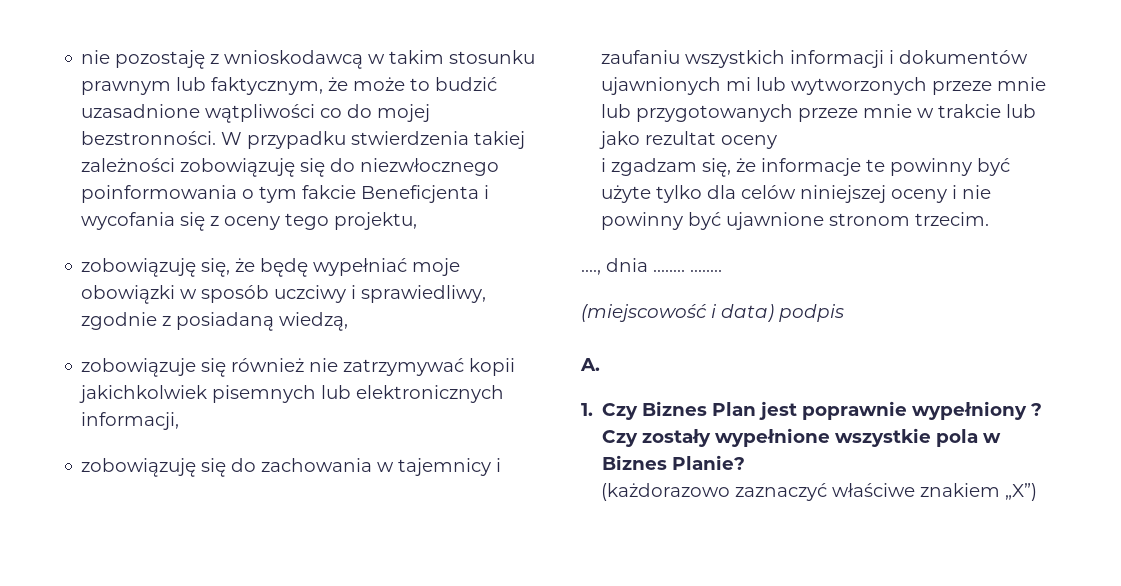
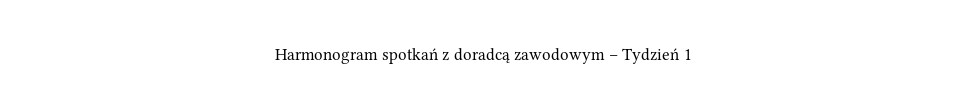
- nie pozostaję z wnioskodawcą w takim stosunku prawnym lub faktycznym, że może to budzić uzasadnione wątpliwości co do mojej bezstronności. W przypadku stwierdzenia takiej zależności zobowiązuję się do niezwłocznego poinformowania o tym fakcie Beneficjenta i wycofania się z oceny tego projektu,
- zobowiązuję się, że będę wypełniać moje obowiązki w sposób uczciwy i sprawiedliwy, zgodnie z posiadaną wiedzą,
- zobowiązuje się również nie zatrzymywać kopii jakichkolwiek pisemnych lub elektronicznych informacji,
- zobowiązuję się do zachowania w tajemnicy i zaufaniu wszystkich informacji i dokumentów ujawnionych mi lub wytworzonych przeze mnie lub przygotowanych przeze mnie w trakcie lub jako rezultat oceny
- i zgadzam się, że informacje te powinny być użyte tylko dla celów niniejszej oceny i nie powinny być ujawnione stronom trzecim.
- ...., dnia ..…… ..……
- (miejscowość i data) podpis
- A.
- 1. Czy Biznes Plan jest poprawnie wypełniony ? Czy zostały wypełnione wszystkie pola w Biznes Planie?
- (każdorazowo zaznaczyć właściwe znakiem „X”)
+ Harmonogram spotkań z doradcą zawodowym – Tydzień 1

